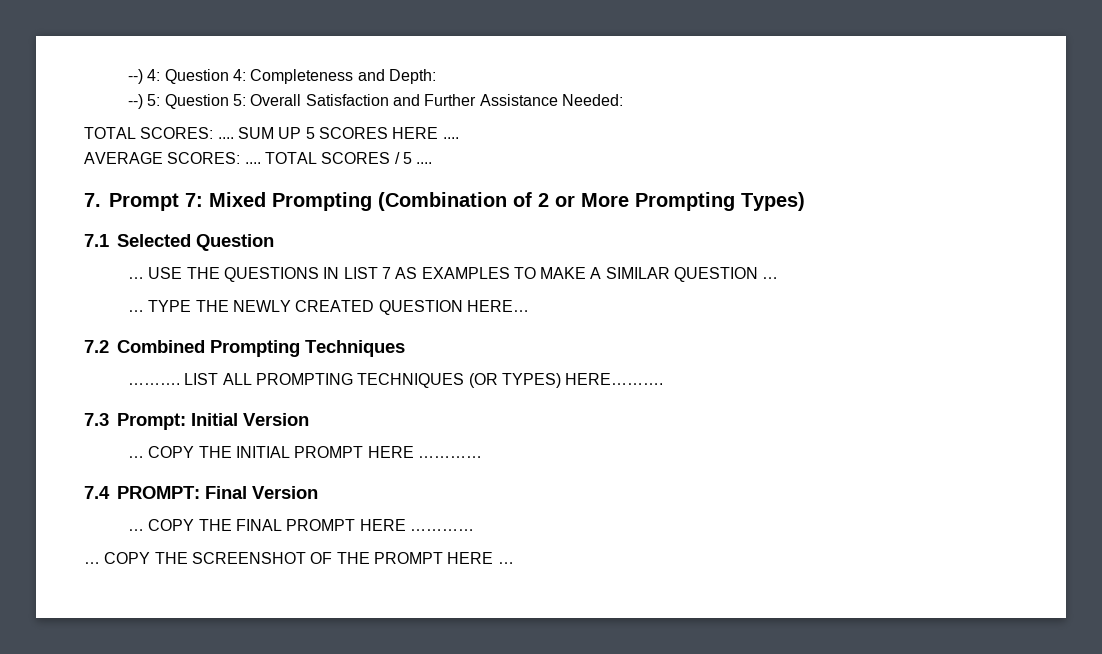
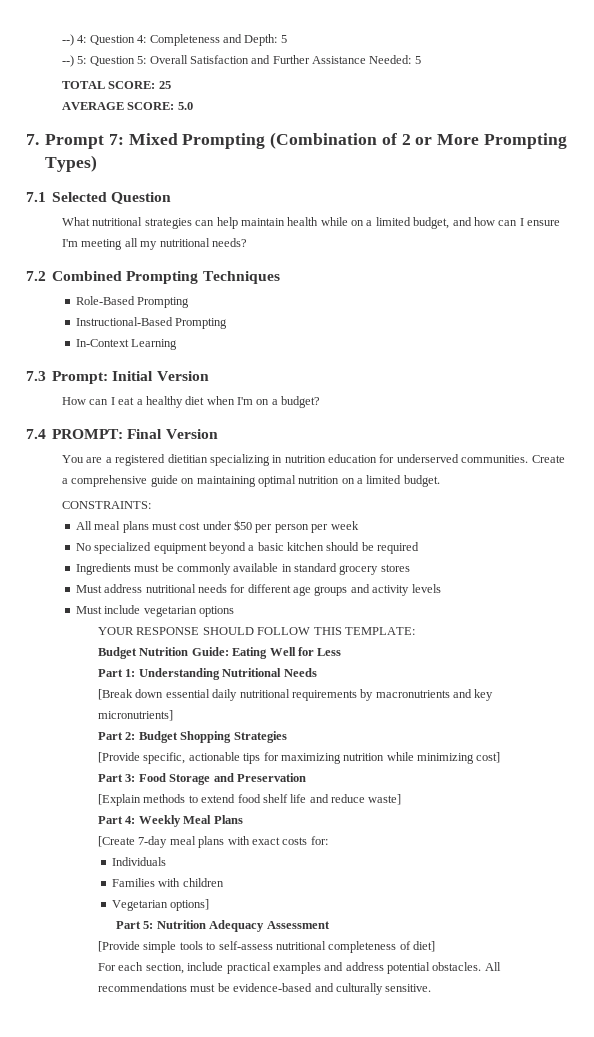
- --) 4: Question 4: Completeness and Depth:
+ --) 4: Question 4: Completeness and Depth: 5
- --) 5: Question 5: Overall Satisfaction and Further Assistance Needed:
- TOTAL SCORES: .... SUM UP 5 SCORES HERE ....
- AVERAGE SCORES: .... TOTAL SCORES / 5 ....
+ --) 5: Question 5: Overall Satisfaction and Further Assistance Needed: 5
+ TOTAL SCORE: 25
+ AVERAGE SCORE: 5.0
- … USE THE QUESTIONS IN LIST 7 AS EXAMPLES TO MAKE A SIMILAR QUESTION …
- … TYPE THE NEWLY CREATED QUESTION HERE…
+ What nutritional strategies can help maintain health while on a limited budget, and how can I ensure I'm meeting all my nutritional needs?
  7.2 Combined Prompting Techniques
- ………. LIST ALL PROMPTING TECHNIQUES (OR TYPES) HERE……….
+ Role-Based Prompting
+ Instructional-Based Prompting
+ In-Context Learning
  7.3 Prompt: Initial Version
- … COPY THE INITIAL PROMPT HERE …………
+ How can I eat a healthy diet when I'm on a budget?
  7.4 PROMPT: Final Version
- … COPY THE FINAL PROMPT HERE …………
- … COPY THE SCREENSHOT OF THE PROMPT HERE …
+ You are a registered dietitian specializing in nutrition education for underserved communities. Create a comprehensive guide on maintaining optimal nutrition on a limited budget.
+ CONSTRAINTS:
+ All meal plans must cost under $50 per person per week
+ No specialized equipment beyond a basic kitchen should be required
+ Ingredients must be commonly available in standard grocery stores
+ Must address nutritional needs for different age groups and activity levels
+ Must include vegetarian options
+ YOUR RESPONSE SHOULD FOLLOW THIS TEMPLATE:
+ Budget Nutrition Guide: Eating Well for Less
+ Part 1: Understanding Nutritional Needs
+ [Break down essential daily nutritional requirements by macronutrients and key micronutrients]
+ Part 2: Budget Shopping Strategies
+ [Provide specific, actionable tips for maximizing nutrition while minimizing cost]
+ Part 3: Food Storage and Preservation
+ [Explain methods to extend food shelf life and reduce waste]
+ Part 4: Weekly Meal Plans
+ [Create 7-day meal plans with exact costs for:
+ Individuals
+ Families with children
+ Vegetarian options]
+ Part 5: Nutrition Adequacy Assessment
+ [Provide simple tools to self-assess nutritional completeness of diet]
+ For each section, include practical examples and address potential obstacles. All recommendations must be evidence-based and culturally sensitive.

